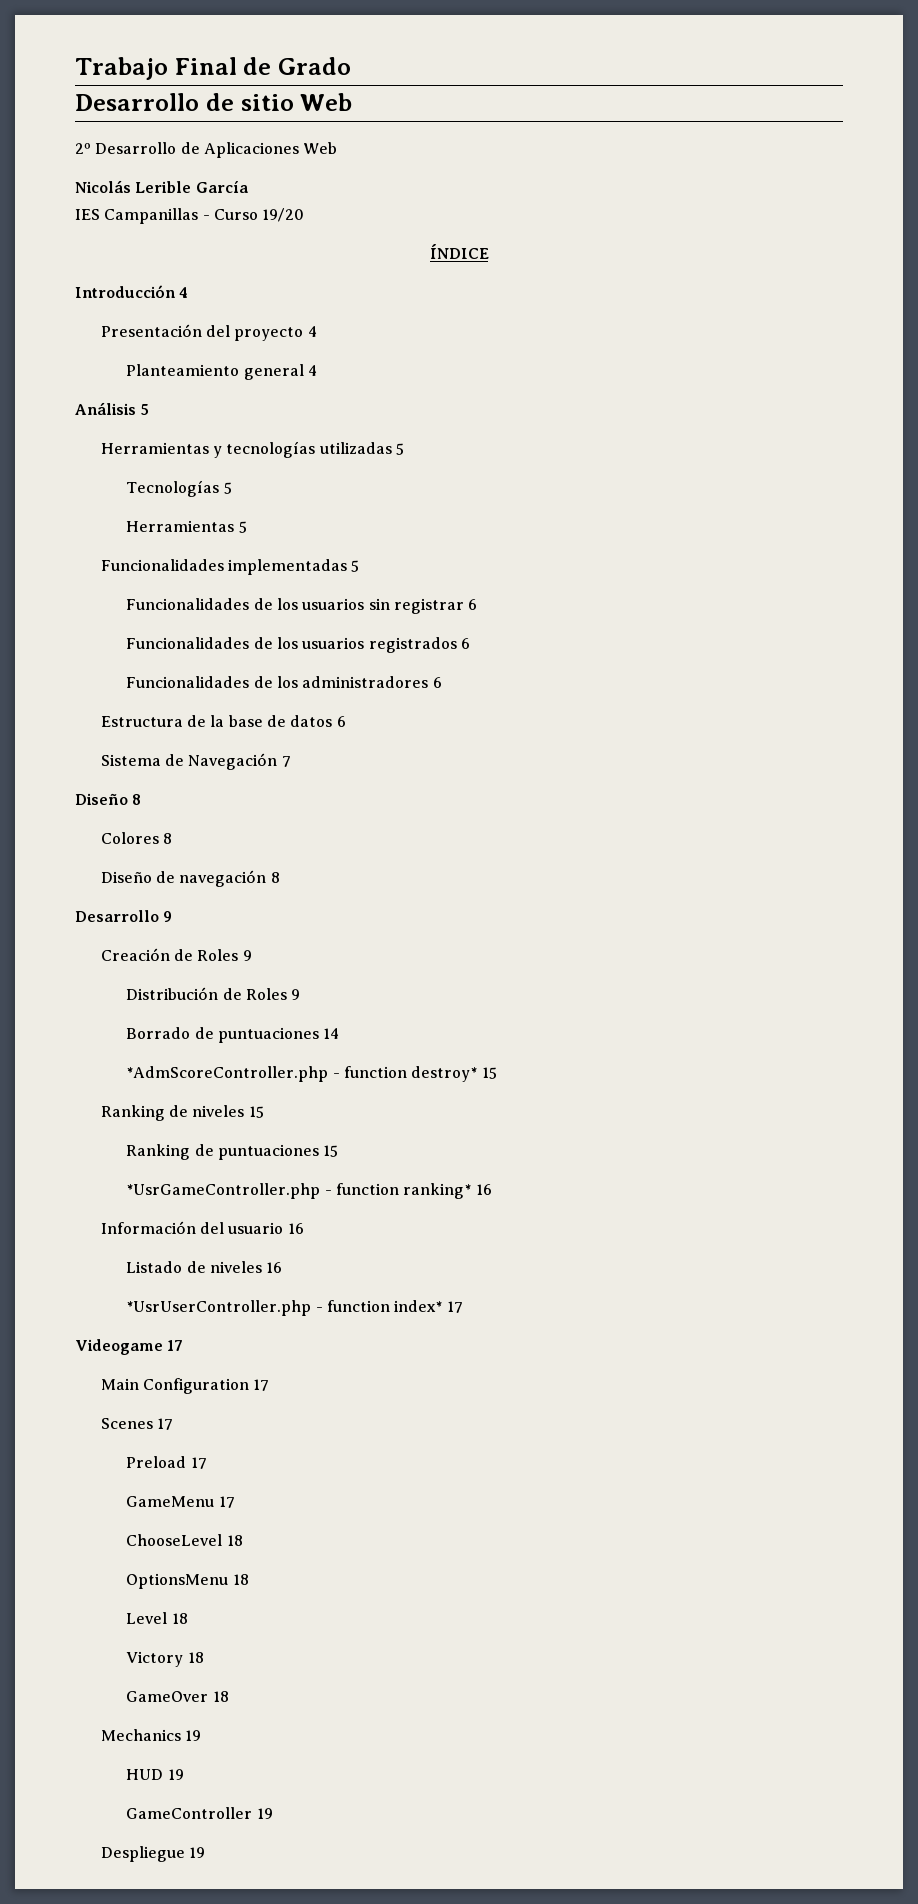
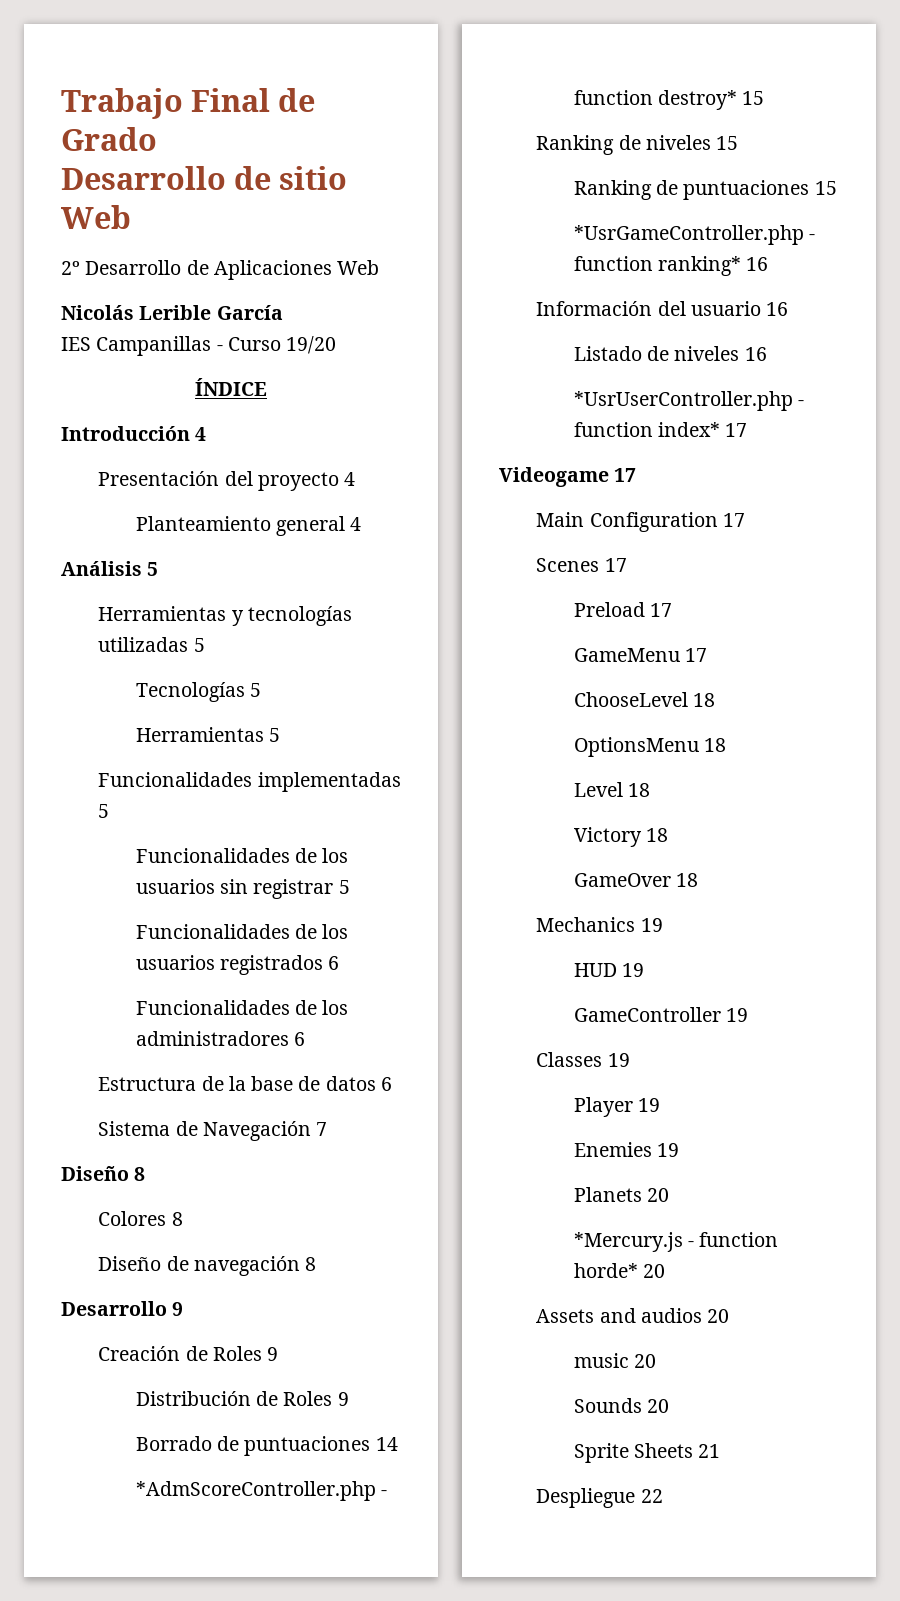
- Funcionalidades de los usuarios sin registrar 6
+ Funcionalidades de los usuarios sin registrar 5
+ Classes 19
+ Player 19
+ Enemies 19
+ Planets 20
+ *Mercury.js - function horde* 20
+ Assets and audios 20
+ music 20
+ Sounds 20
+ Sprite Sheets 21
- Despliegue 19
+ Despliegue 22

